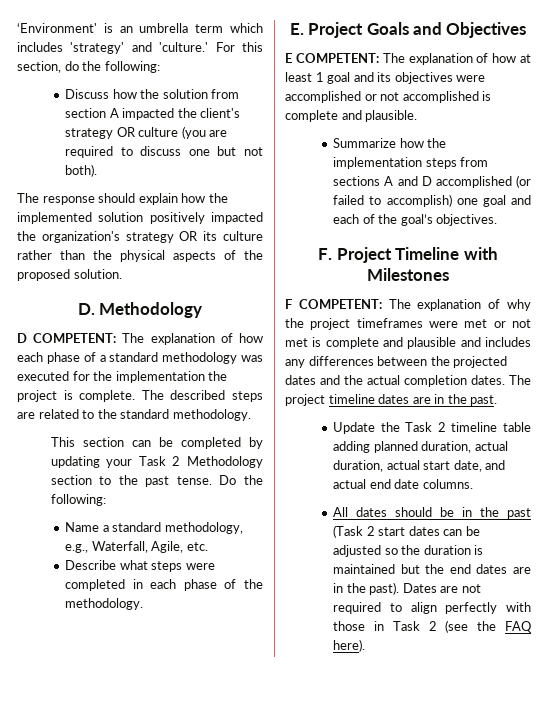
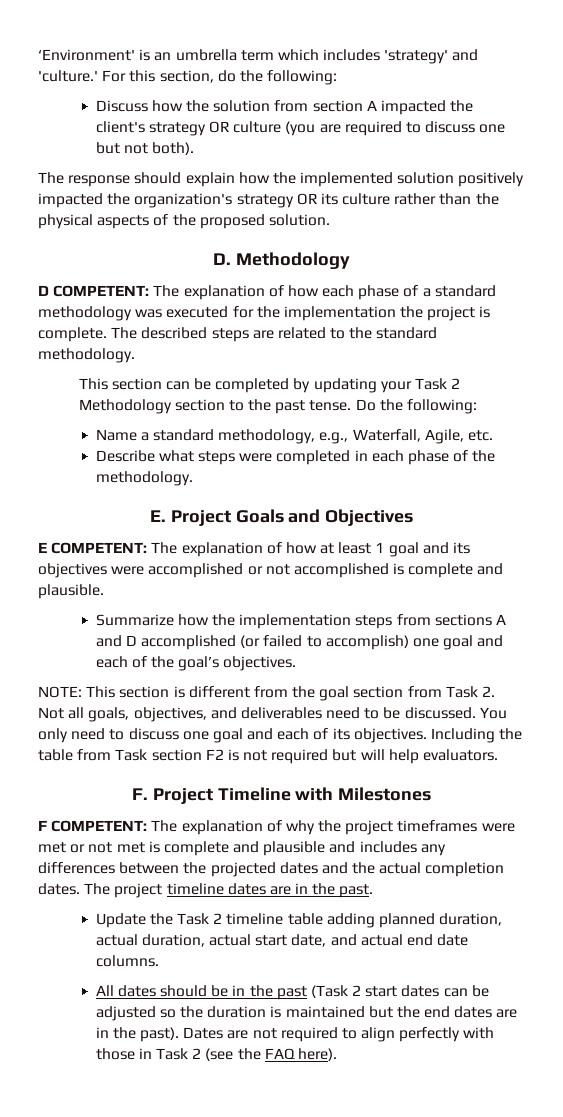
+ NOTE: This section is different from the goal section from Task 2. Not all goals, objectives, and deliverables need to be discussed. You only need to discuss one goal and each of its objectives. Including the table from Task section F2 is not required but will help evaluators.

